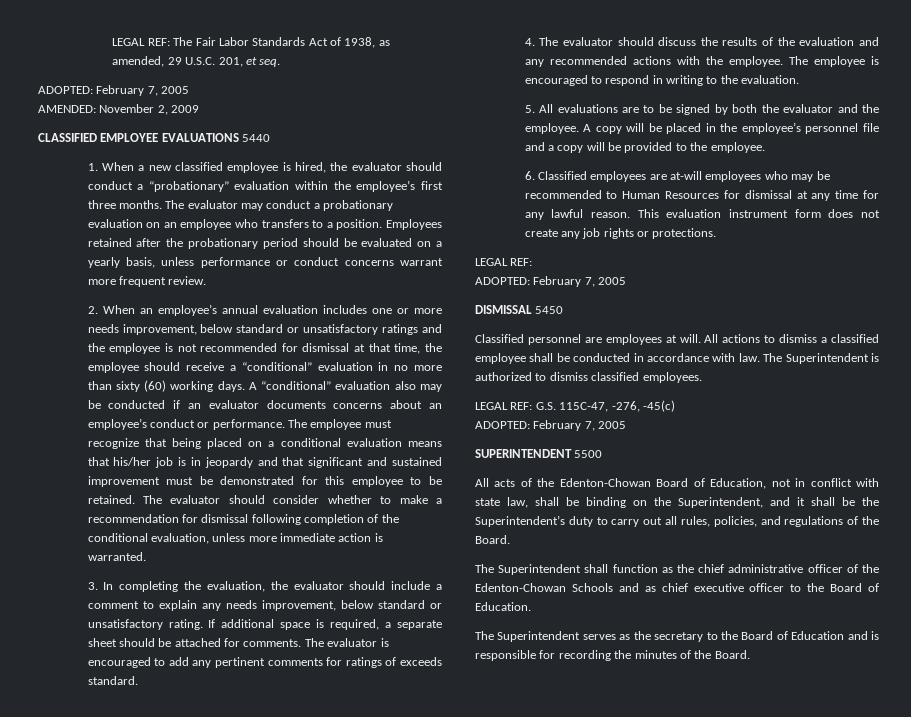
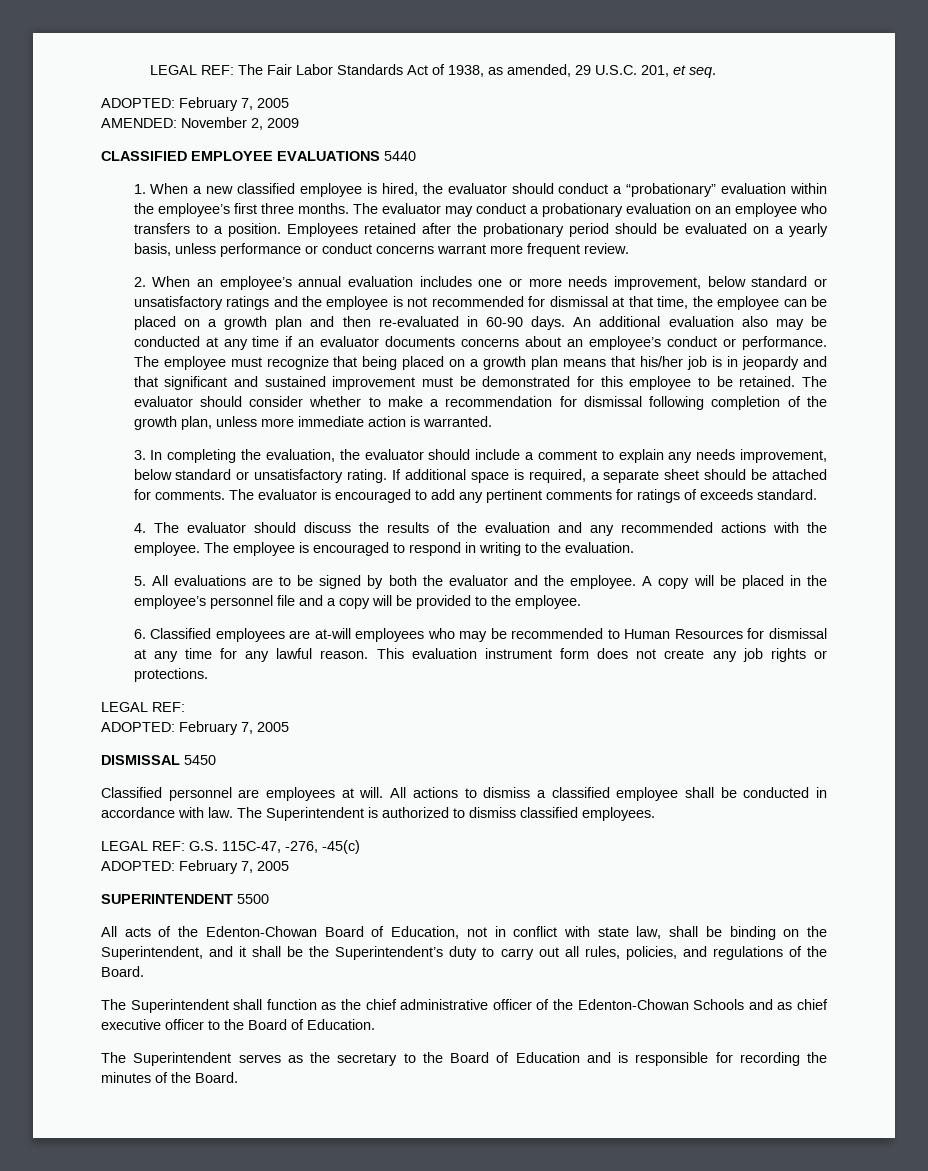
- 2. When an employee’s annual evaluation includes one or more needs improvement, below standard or unsatisfactory ratings and the employee is not recommended for dismissal at that time, the employee should receive a “conditional” evaluation in no more than sixty (60) working days. A “conditional” evaluation also may be conducted if an evaluator documents concerns about an employee’s conduct or performance.
+ 2. When an employee’s annual evaluation includes one or more needs improvement, below standard or unsatisfactory ratings and the employee is not recommended for dismissal at that time, the employee can be placed on a growth plan and then re-evaluated in 60-90 days. An additional evaluation also may be conducted at any time if an evaluator documents concerns about an employee’s conduct or performance.
- The employee must recognize that being placed on a conditional evaluation means that his/her job is in jeopardy and that significant and sustained improvement must be demonstrated for this employee to be retained.
+ The employee must recognize that being placed on a growth plan means that his/her job is in jeopardy and that significant and sustained improvement must be demonstrated for this employee to be retained.
- The evaluator should consider whether to make a recommendation for dismissal following completion of the conditional evaluation, unless more immediate action is warranted.
+ The evaluator should consider whether to make a recommendation for dismissal following completion of the growth plan, unless more immediate action is warranted.

